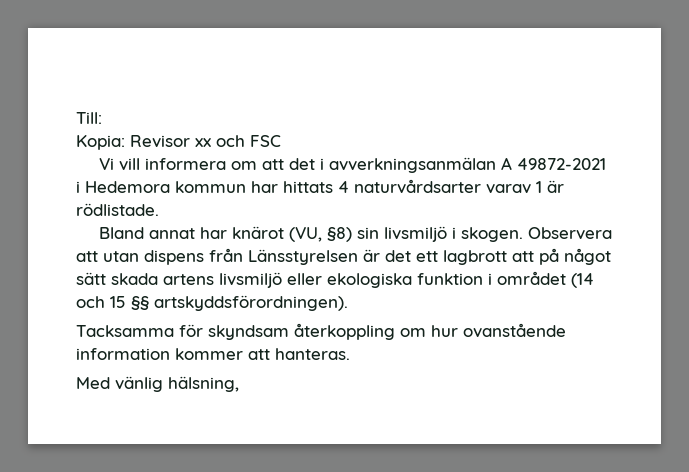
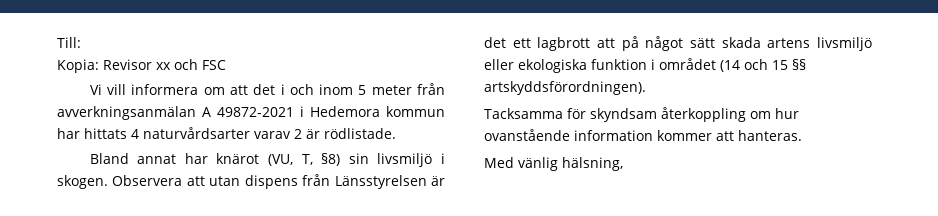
- Vi vill informera om att det i avverkningsanmälan A 49872-2021 i Hedemora kommun har hittats 4 naturvårdsarter varav 1 är rödlistade.
+ Vi vill informera om att det i och inom 5 meter från avverkningsanmälan A 49872-2021 i Hedemora kommun har hittats 4 naturvårdsarter varav 2 är rödlistade.
- Bland annat har knärot (VU, §8) sin livsmiljö i skogen.
+ Bland annat har knärot (VU, T, §8) sin livsmiljö i skogen.

